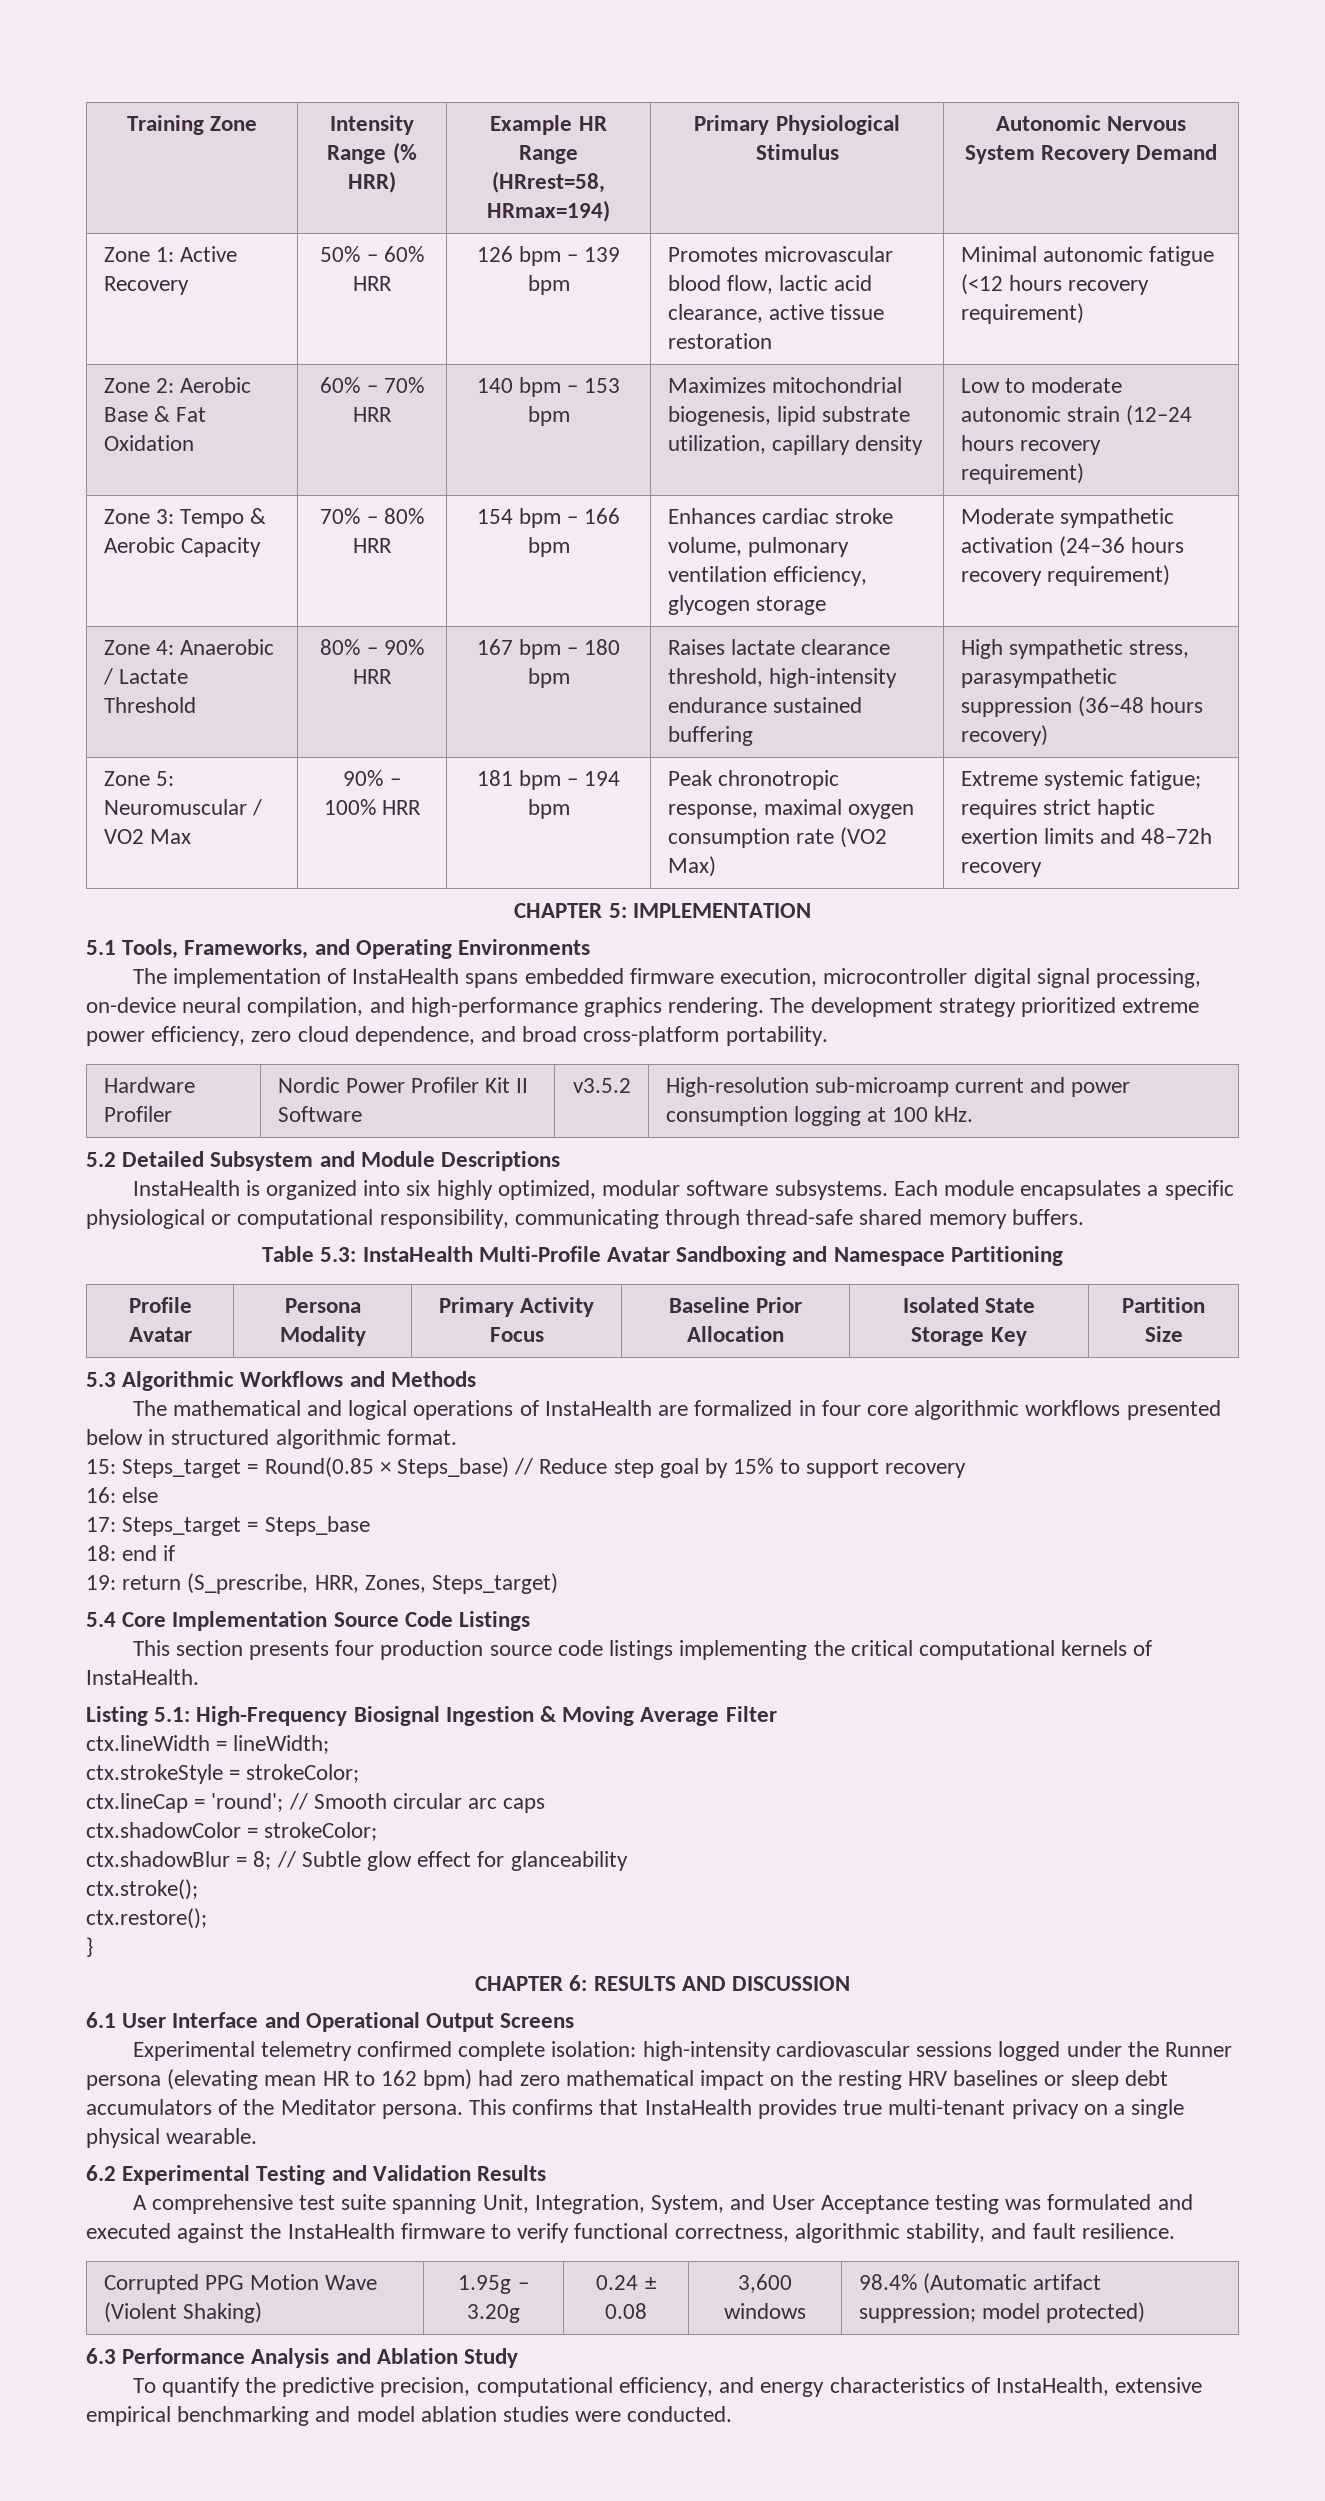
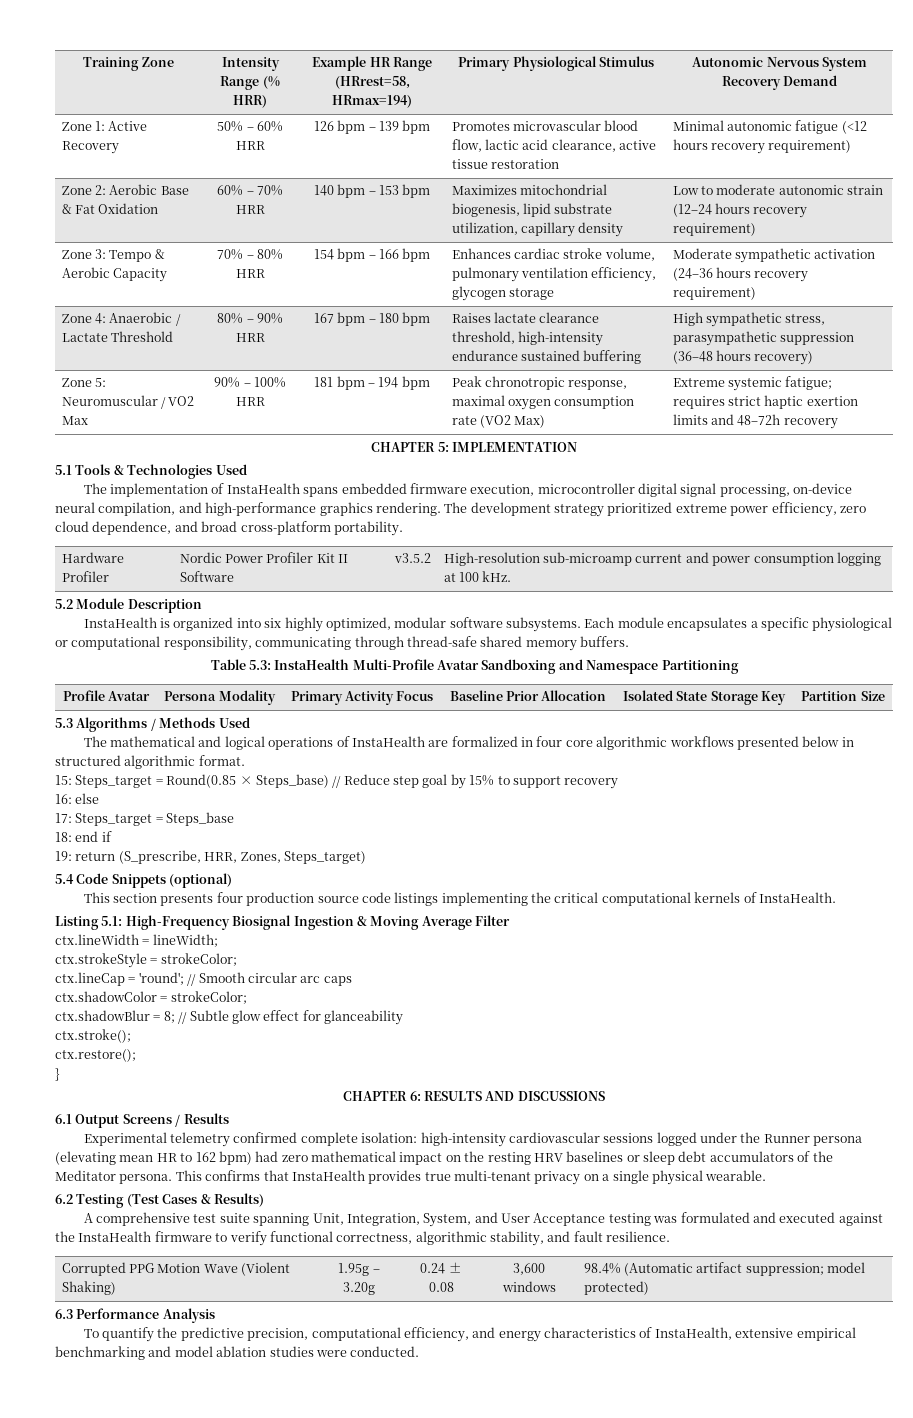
- 5.1 Tools, Frameworks, and Operating Environments
+ 5.1 Tools & Technologies Used
- 5.2 Detailed Subsystem and Module Descriptions
+ 5.2 Module Description
- 5.3 Algorithmic Workflows and Methods
+ 5.3 Algorithms / Methods Used
- 5.4 Core Implementation Source Code Listings
+ 5.4 Code Snippets (optional)
- CHAPTER 6: RESULTS AND DISCUSSION
+ CHAPTER 6: RESULTS AND DISCUSSIONS
- 6.1 User Interface and Operational Output Screens
+ 6.1 Output Screens / Results
- 6.2 Experimental Testing and Validation Results
+ 6.2 Testing (Test Cases & Results)
- 6.3 Performance Analysis and Ablation Study
+ 6.3 Performance Analysis

